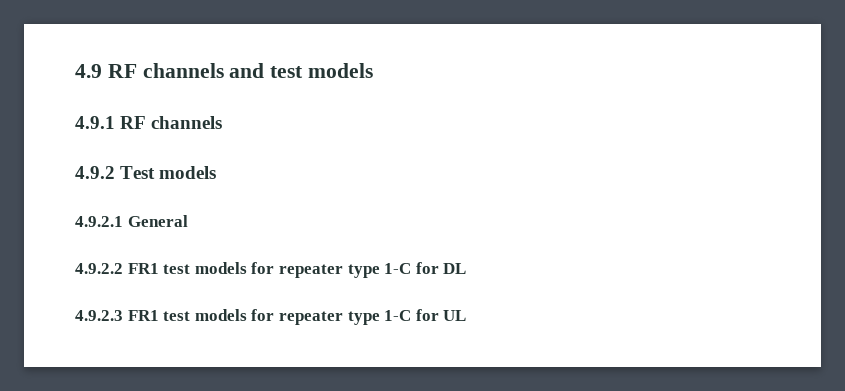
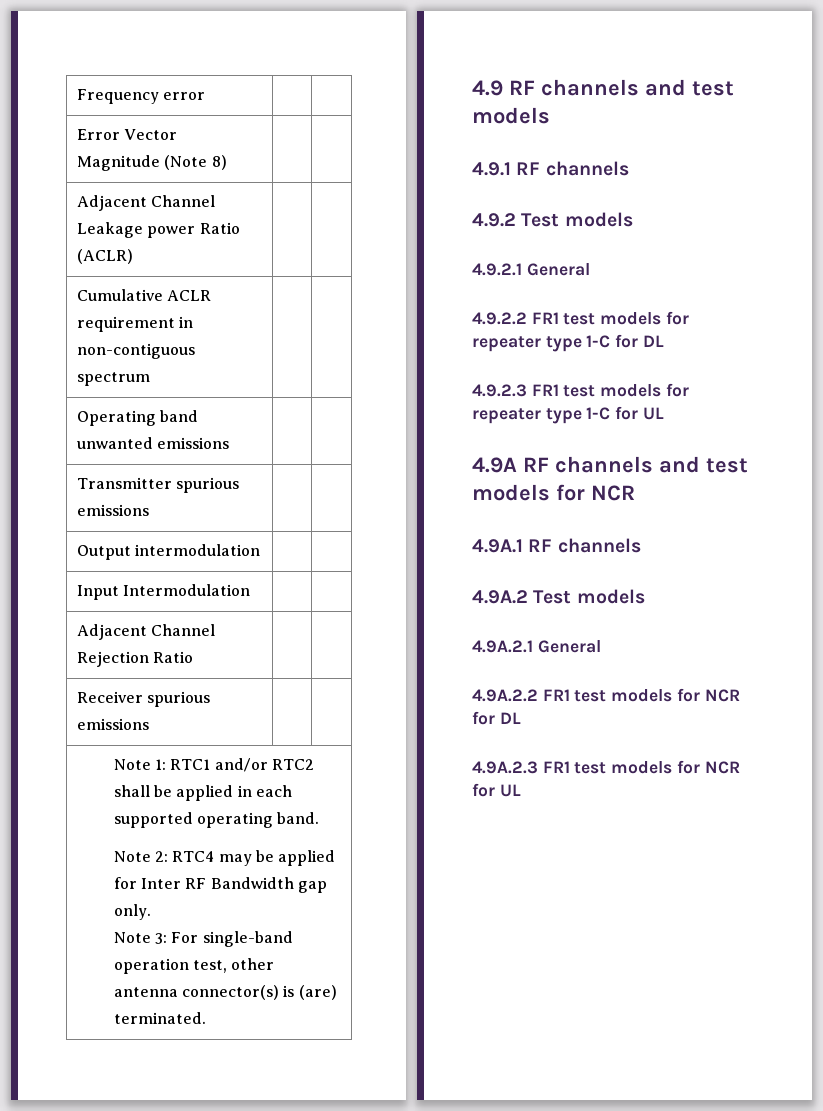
+ Frequency error | |
+ Error Vector Magnitude (Note 8) | |
+ Adjacent Channel Leakage power Ratio (ACLR) | |
+ Cumulative ACLR requirement in non-contiguous spectrum | |
+ Operating band unwanted emissions | |
+ Transmitter spurious emissions | |
+ Output intermodulation | |
+ Input Intermodulation | |
+ Adjacent Channel Rejection Ratio | |
+ Receiver spurious emissions | |
+ Note 1: RTC1 and/or RTC2 shall be applied in each supported operating band.
+ Note 2: RTC4 may be applied for Inter RF Bandwidth gap only.
+ Note 3: For single-band operation test, other antenna connector(s) is (are) terminated.
+ 4.9A RF channels and test models for NCR
+ 4.9A.1 RF channels
+ 4.9A.2 Test models
+ 4.9A.2.1 General
+ 4.9A.2.2 FR1 test models for NCR for DL
+ 4.9A.2.3 FR1 test models for NCR for UL

